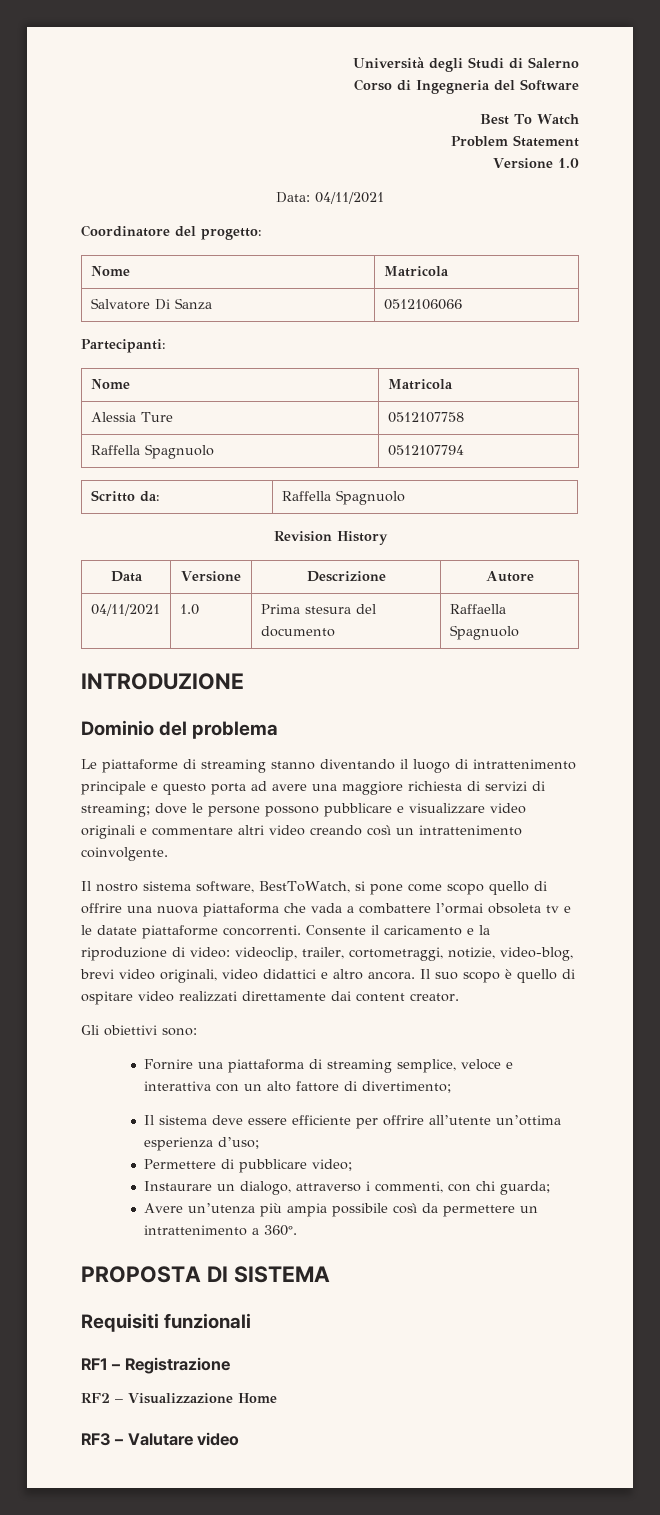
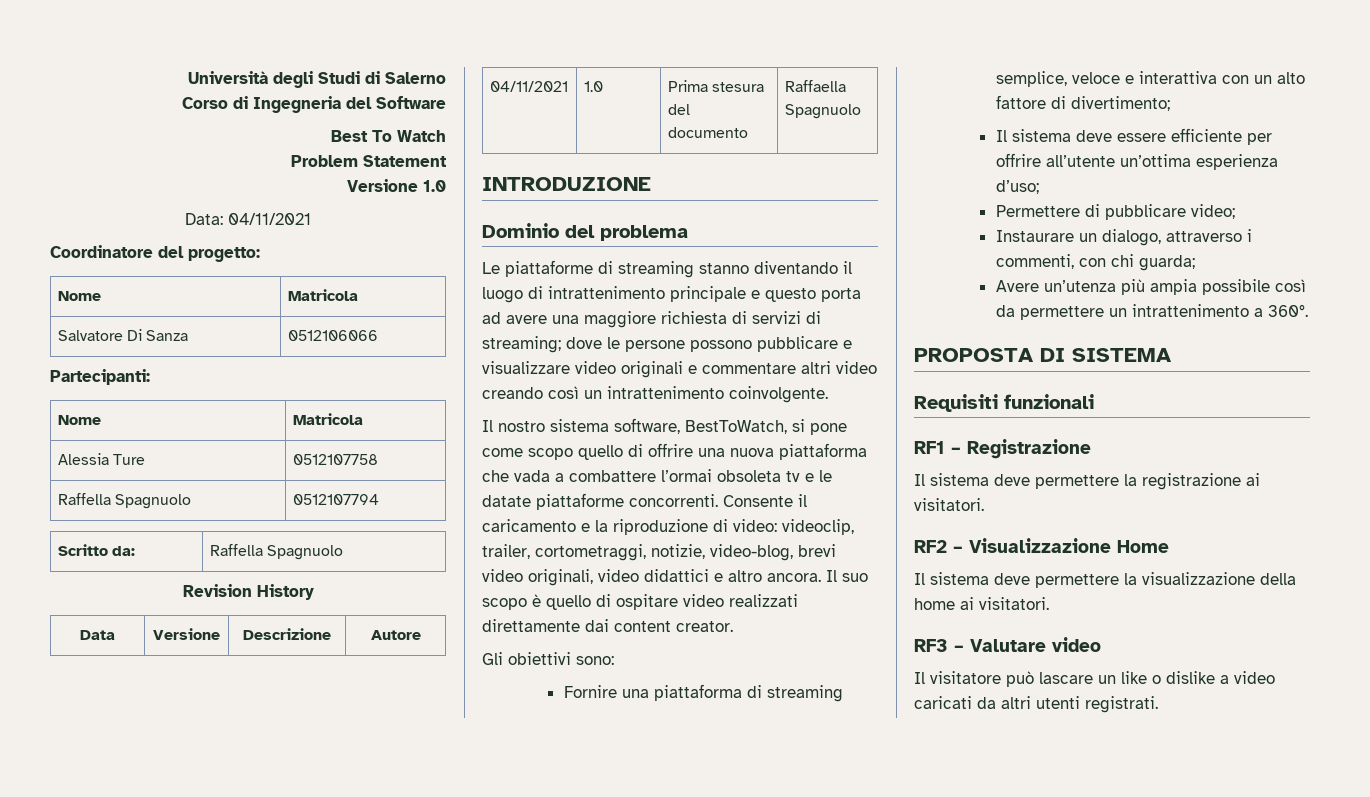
+ Il sistema deve permettere la registrazione ai visitatori.
  RF2 – Visualizzazione Home
+ Il sistema deve permettere la visualizzazione della home ai visitatori.
  RF3 – Valutare video
+ Il visitatore può lascare un like o dislike a video caricati da altri utenti registrati.

